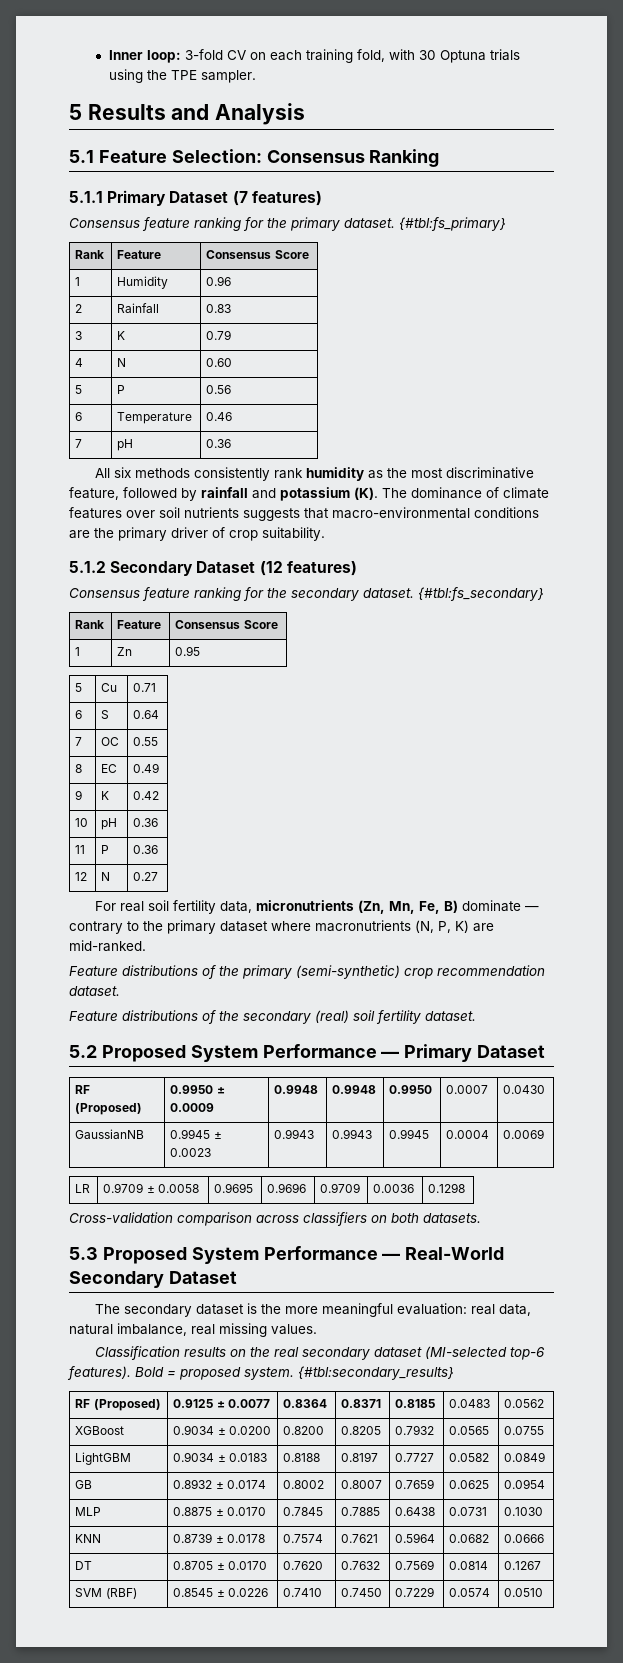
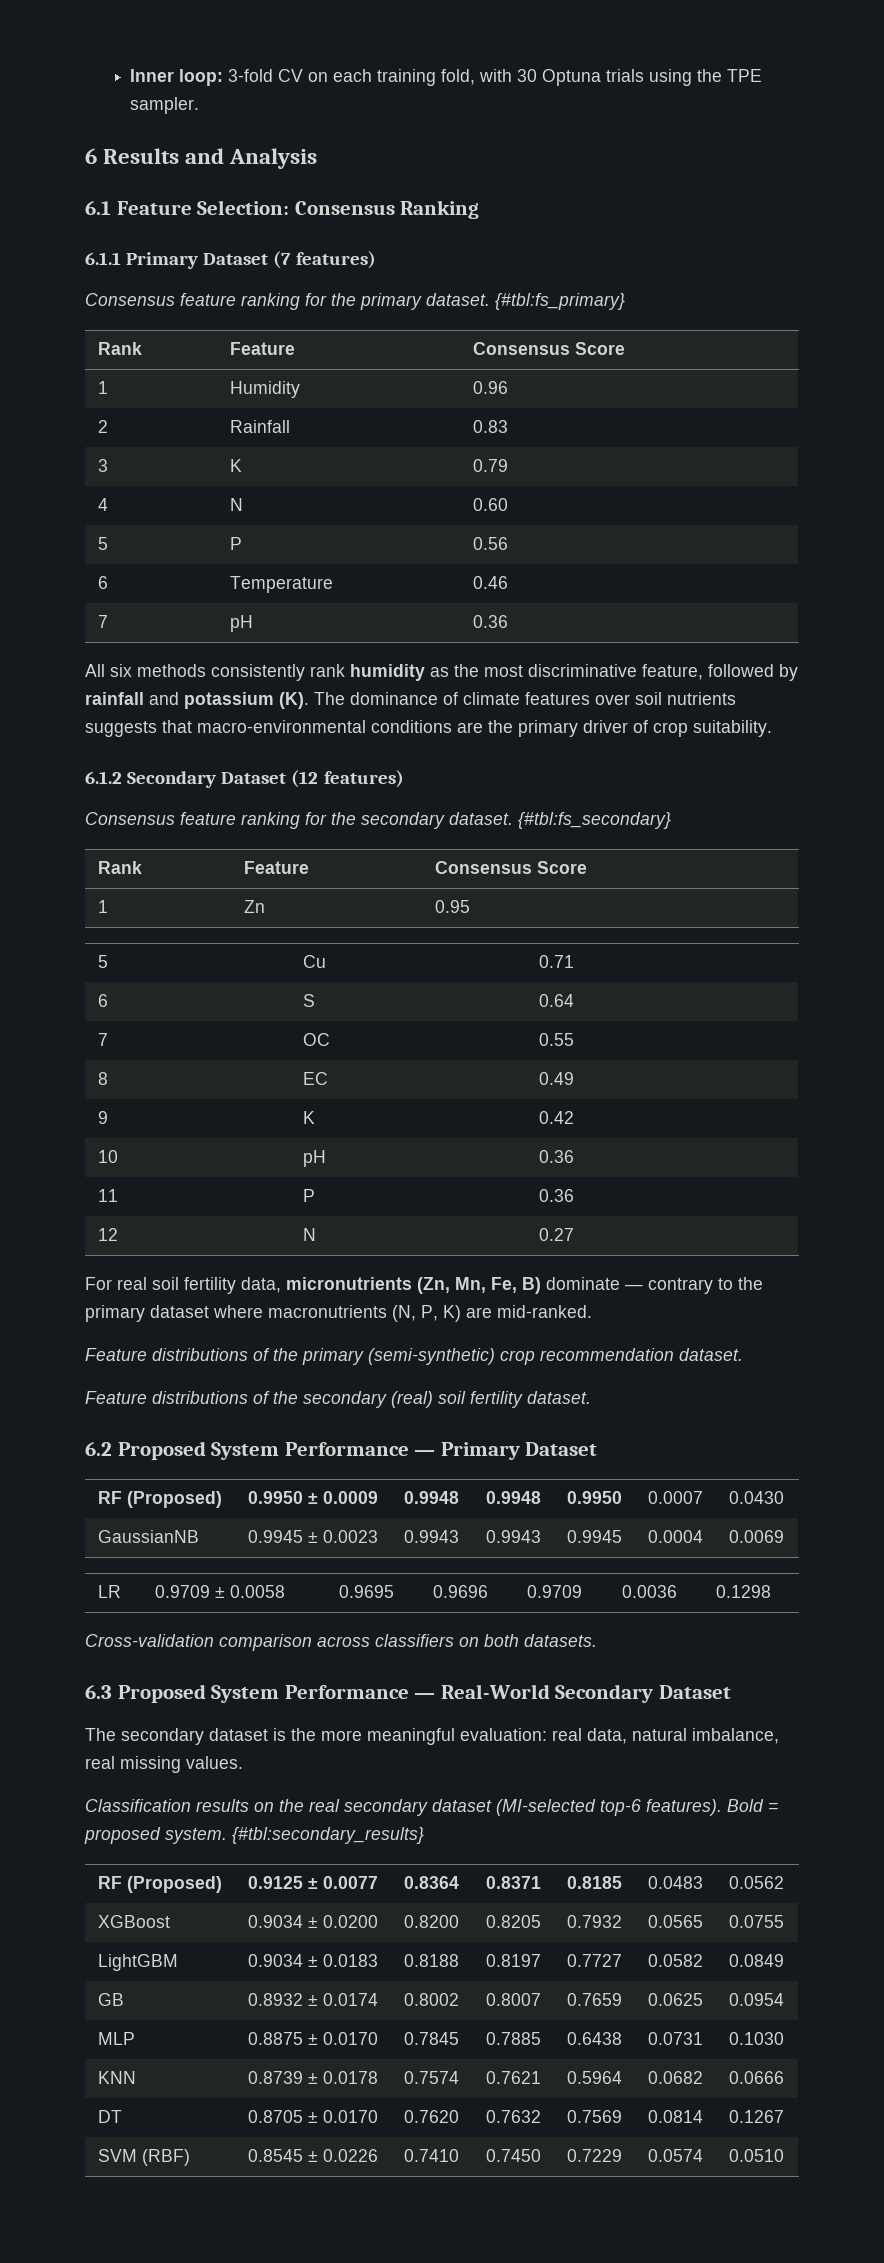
- 5 Results and Analysis
+ 6 Results and Analysis
- 5.1 Feature Selection: Consensus Ranking
+ 6.1 Feature Selection: Consensus Ranking
- 5.1.1 Primary Dataset (7 features)
+ 6.1.1 Primary Dataset (7 features)
- 5.1.2 Secondary Dataset (12 features)
+ 6.1.2 Secondary Dataset (12 features)
- 5.2 Proposed System Performance — Primary Dataset
+ 6.2 Proposed System Performance — Primary Dataset
- 5.3 Proposed System Performance — Real-World Secondary Dataset
+ 6.3 Proposed System Performance — Real-World Secondary Dataset

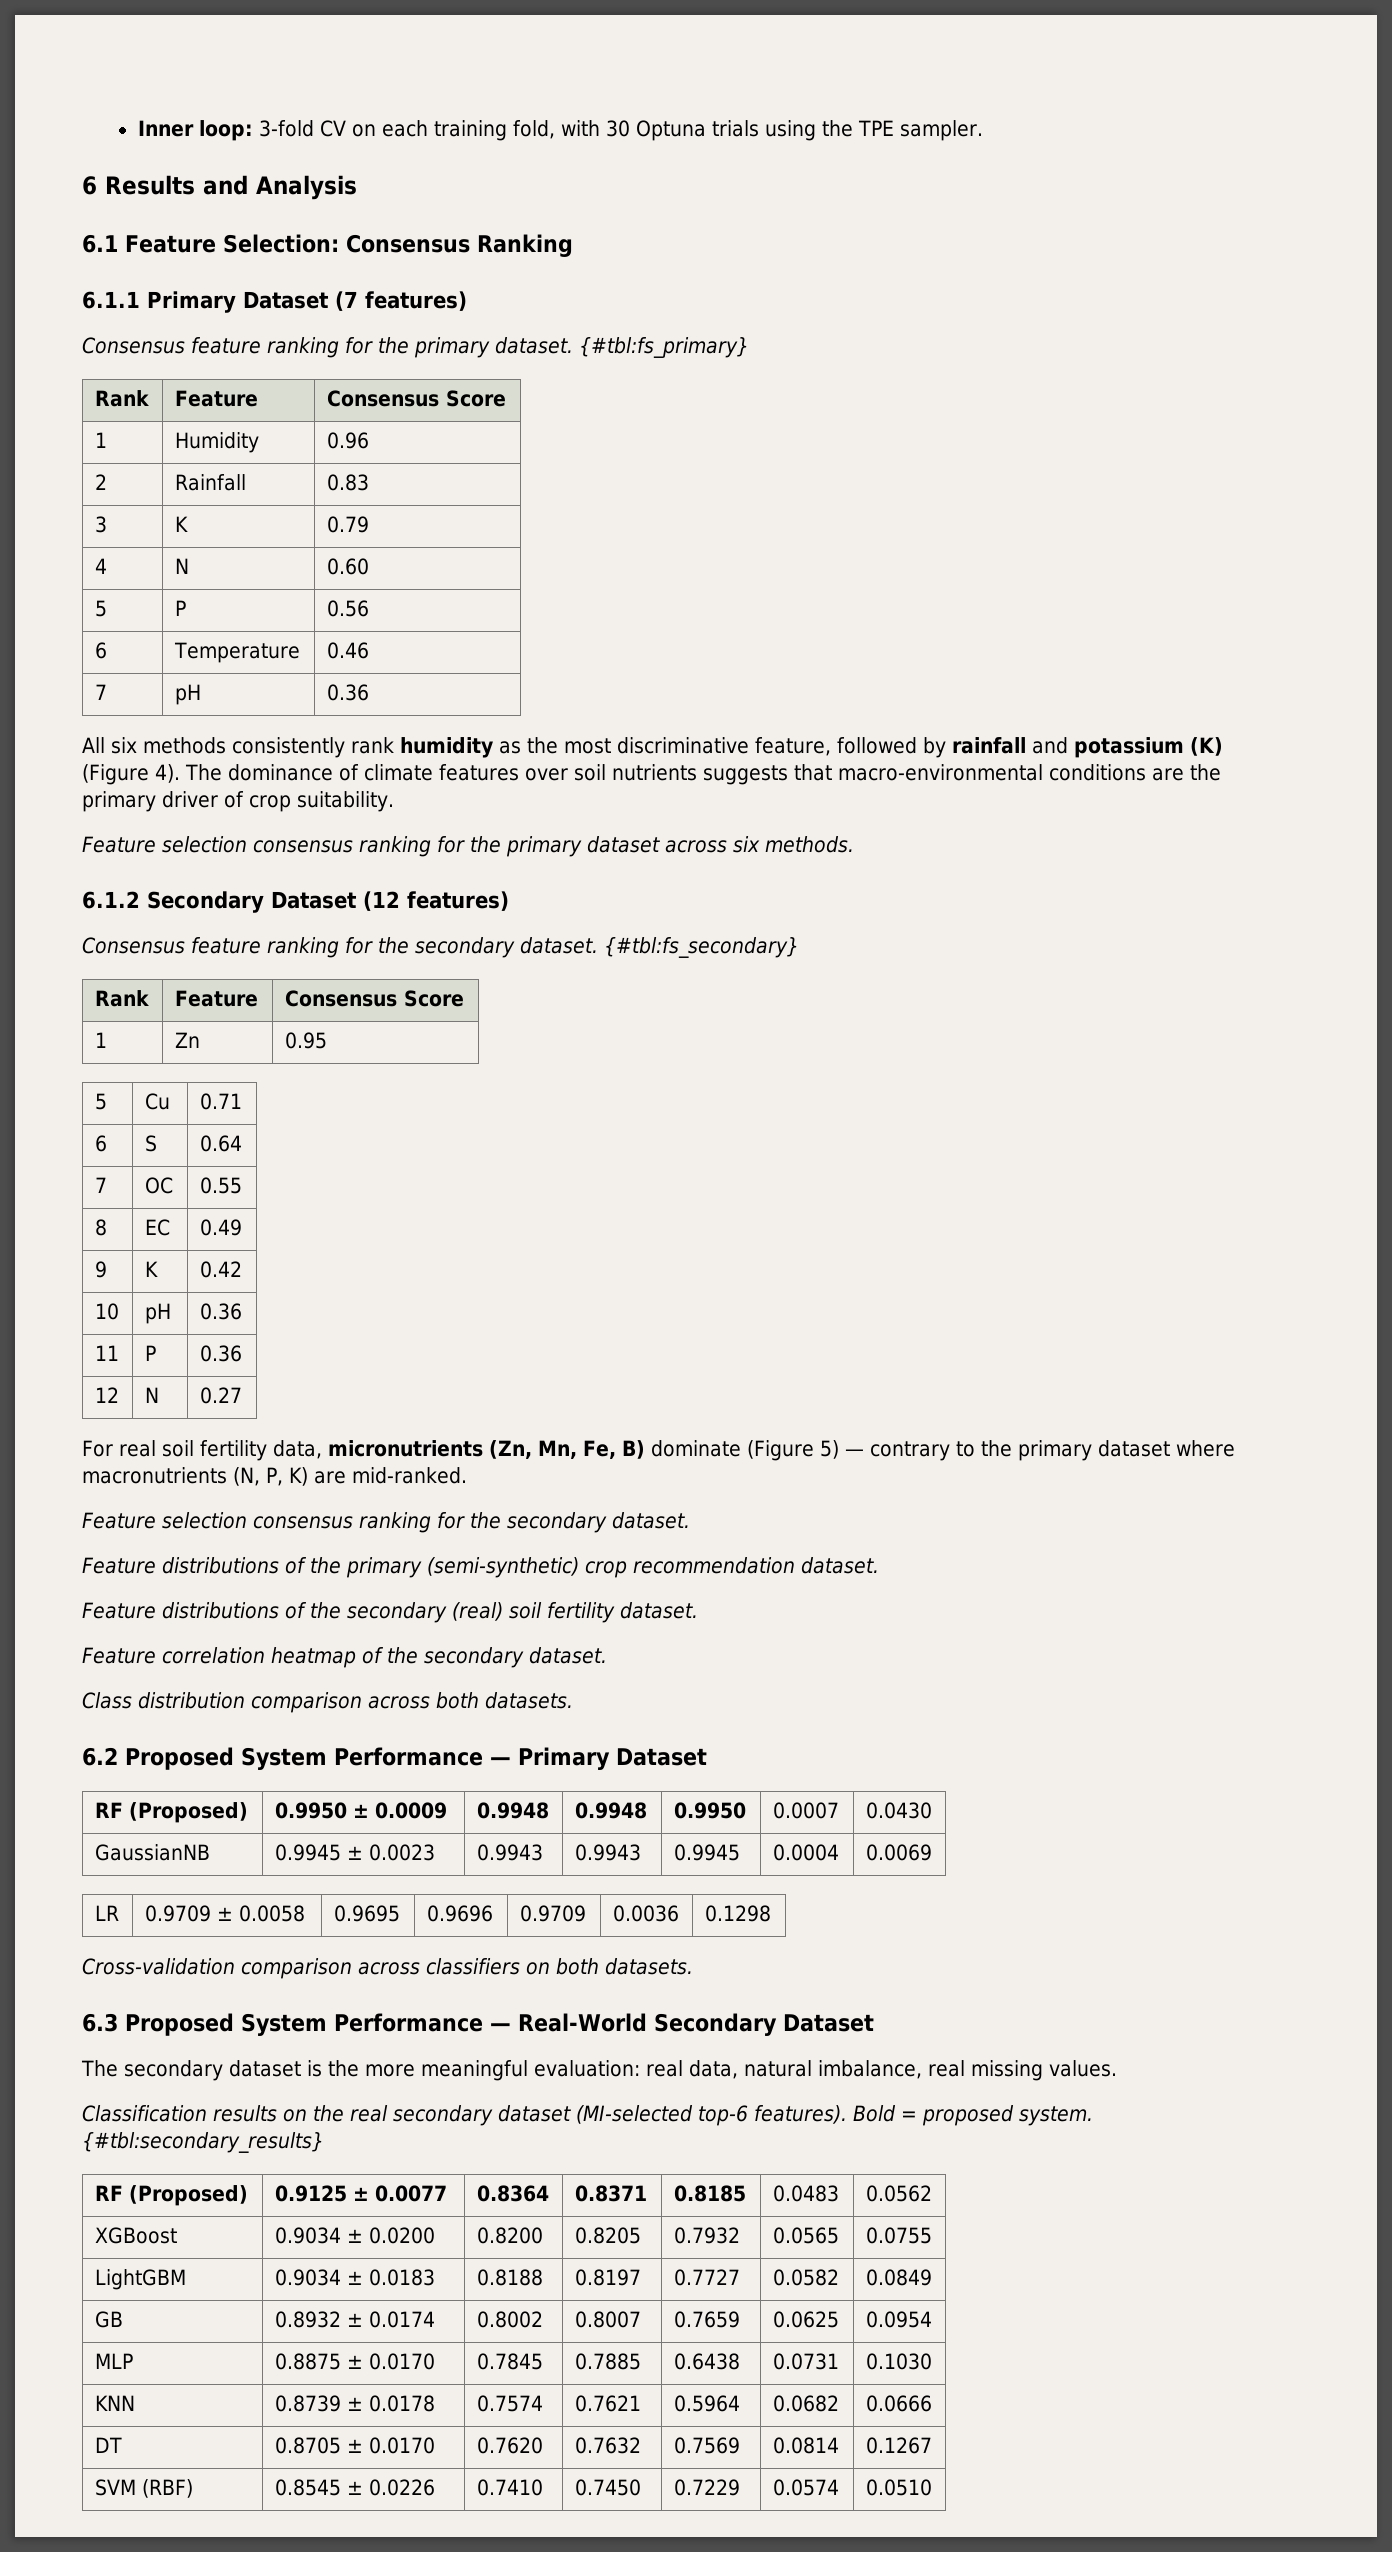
- All six methods consistently rank humidity as the most discriminative feature, followed by rainfall and potassium (K). The dominance of climate features over soil nutrients suggests that macro-environmental conditions are the primary driver of crop suitability.
+ All six methods consistently rank humidity as the most discriminative feature, followed by rainfall and potassium (K) (Figure 4). The dominance of climate features over soil nutrients suggests that macro-environmental conditions are the primary driver of crop suitability.
+ Feature selection consensus ranking for the primary dataset across six methods.
- For real soil fertility data, micronutrients (Zn, Mn, Fe, B) dominate — contrary to the primary dataset where macronutrients (N, P, K) are mid-ranked.
+ For real soil fertility data, micronutrients (Zn, Mn, Fe, B) dominate (Figure 5) — contrary to the primary dataset where macronutrients (N, P, K) are mid-ranked.
+ Feature selection consensus ranking for the secondary dataset.
+ Feature correlation heatmap of the secondary dataset.
+ Class distribution comparison across both datasets.

